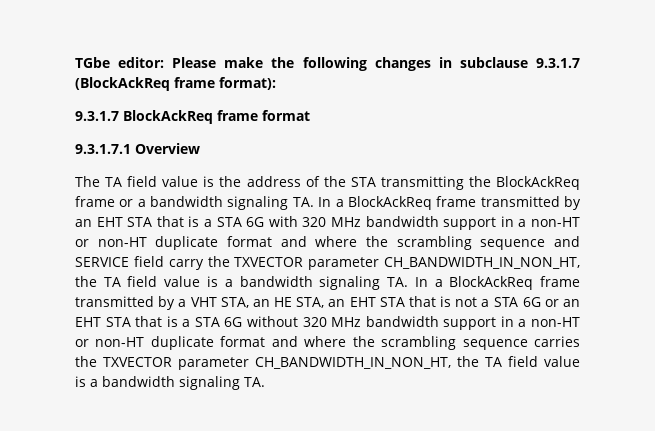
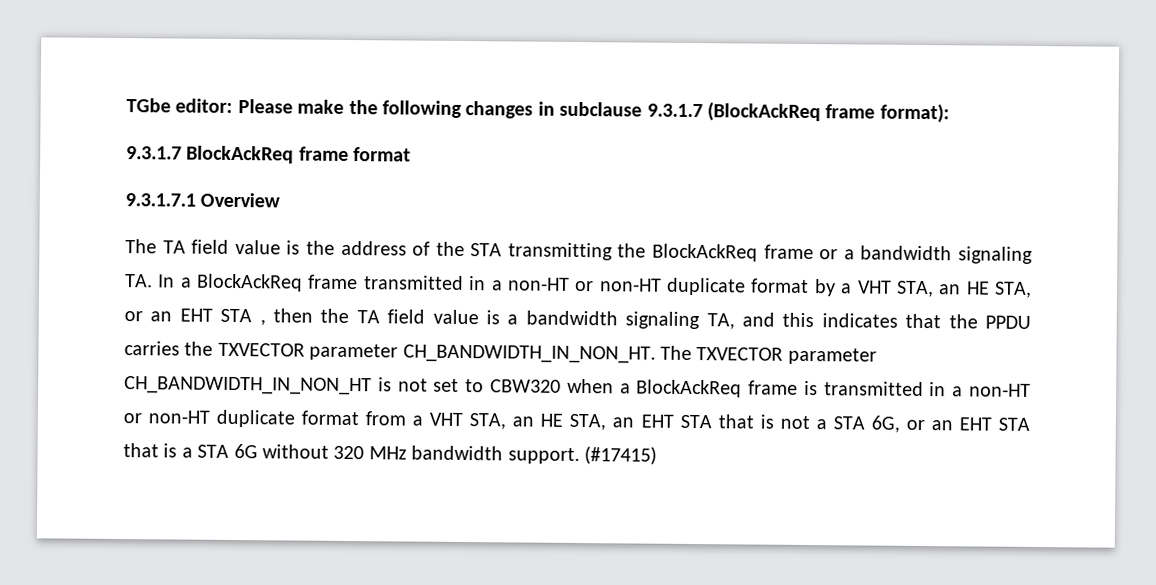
- The TA field value is the address of the STA transmitting the BlockAckReq frame or a bandwidth signaling TA. In a BlockAckReq frame transmitted by an EHT STA that is a STA 6G with 320 MHz bandwidth support in a non-HT or non-HT duplicate format and where the scrambling sequence and SERVICE field carry the TXVECTOR parameter CH_BANDWIDTH_IN_NON_HT, the TA field value is a bandwidth signaling TA. In a BlockAckReq frame transmitted by a VHT STA, an HE STA, an EHT STA that is not a STA 6G or an EHT STA that is a STA 6G without 320 MHz bandwidth support in a non-HT or non-HT duplicate format and where the scrambling sequence carries the TXVECTOR parameter CH_BANDWIDTH_IN_NON_HT, the TA field value is a bandwidth signaling TA.
+ The TA field value is the address of the STA transmitting the BlockAckReq frame or a bandwidth signaling TA. In a BlockAckReq frame transmitted in a non-HT or non-HT duplicate format by a VHT STA, an HE STA, or an EHT STA , then the TA field value is a bandwidth signaling TA, and this indicates that the PPDU carries the TXVECTOR parameter CH_BANDWIDTH_IN_NON_HT. The TXVECTOR parameter CH_BANDWIDTH_IN_NON_HT is not set to CBW320 when a BlockAckReq frame is transmitted in a non-HT or non-HT duplicate format from a VHT STA, an HE STA, an EHT STA that is not a STA 6G, or an EHT STA that is a STA 6G without 320 MHz bandwidth support. (#17415)

